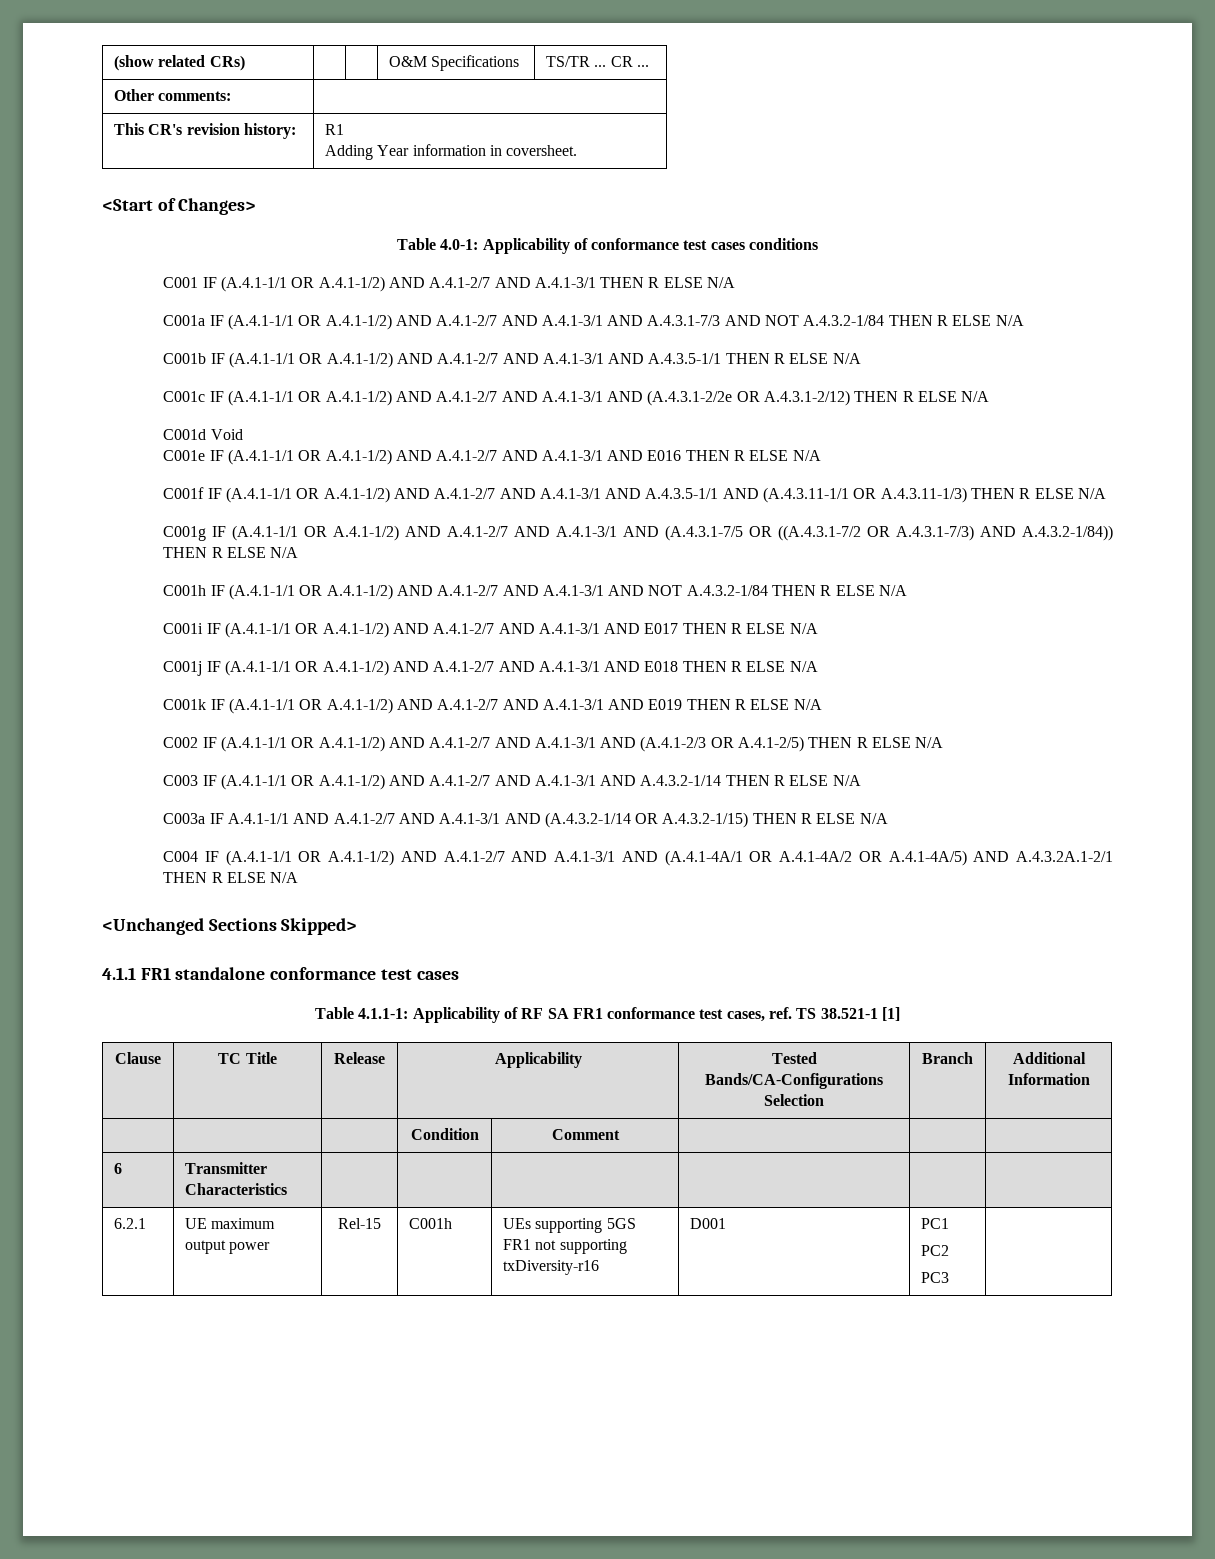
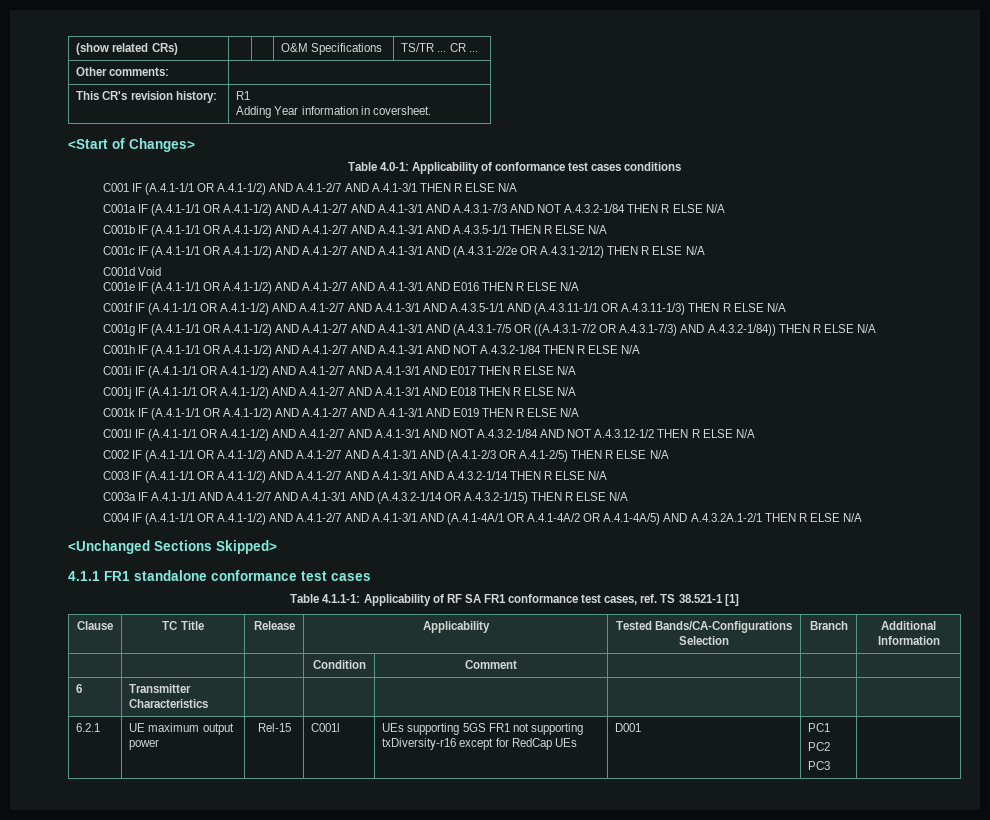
+ C001l IF (A.4.1-1/1 OR A.4.1-1/2) AND A.4.1-2/7 AND A.4.1-3/1 AND NOT A.4.3.2-1/84 AND NOT A.4.3.12-1/2 THEN R ELSE N/A
- 6.2.1 | UE maximum output power | Rel-15 | C001h | UEs supporting 5GS FR1 not supporting txDiversity-r16 | D001 | PC1
+ 6.2.1 | UE maximum output power | Rel-15 | C001l | UEs supporting 5GS FR1 not supporting txDiversity-r16 except for RedCap UEs | D001 | PC1

